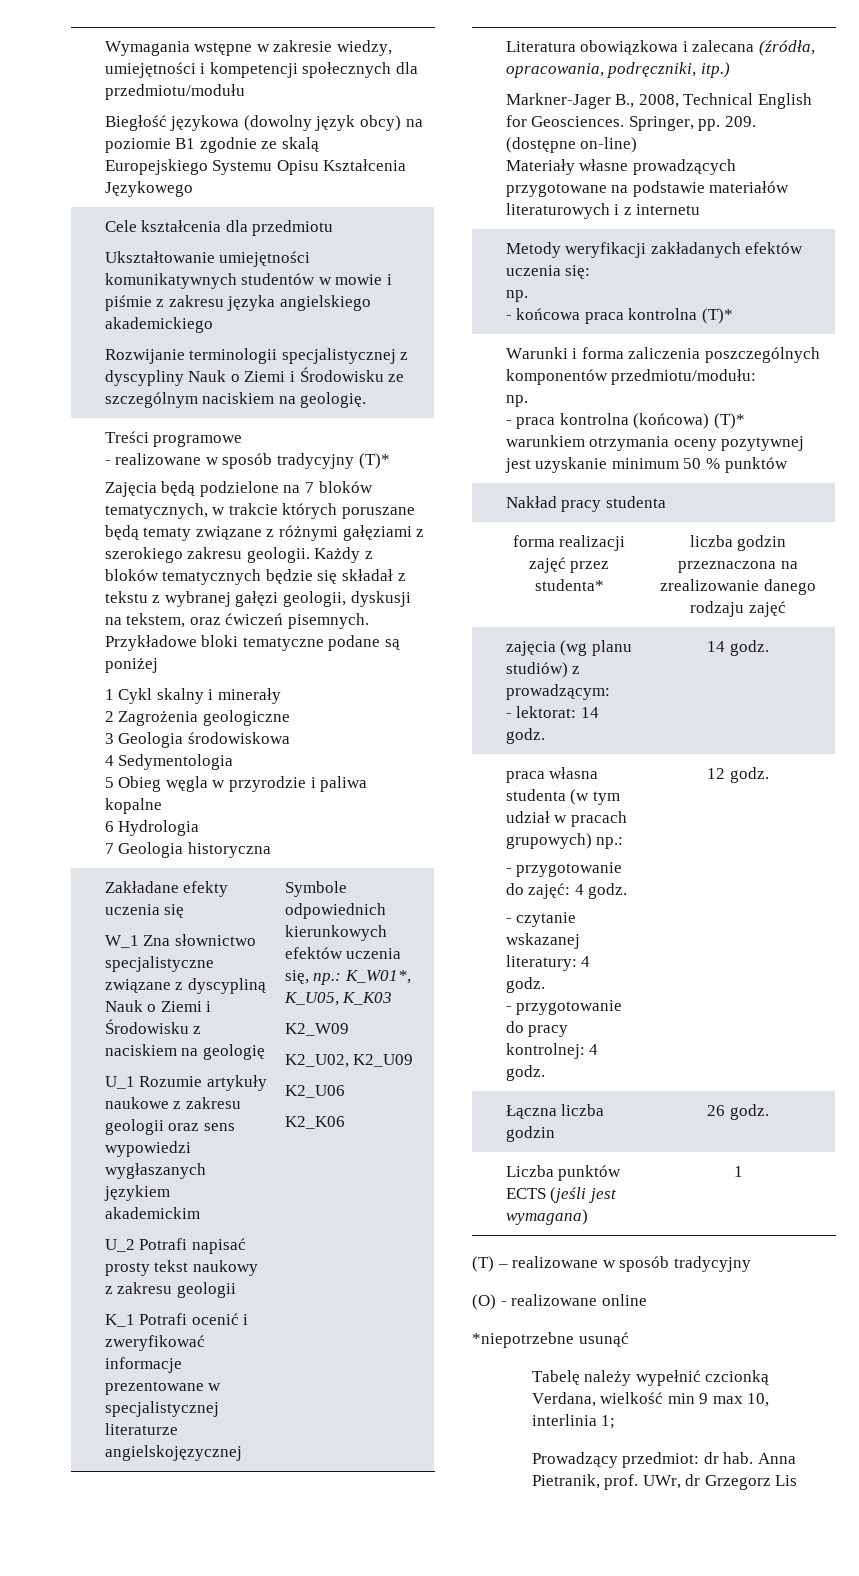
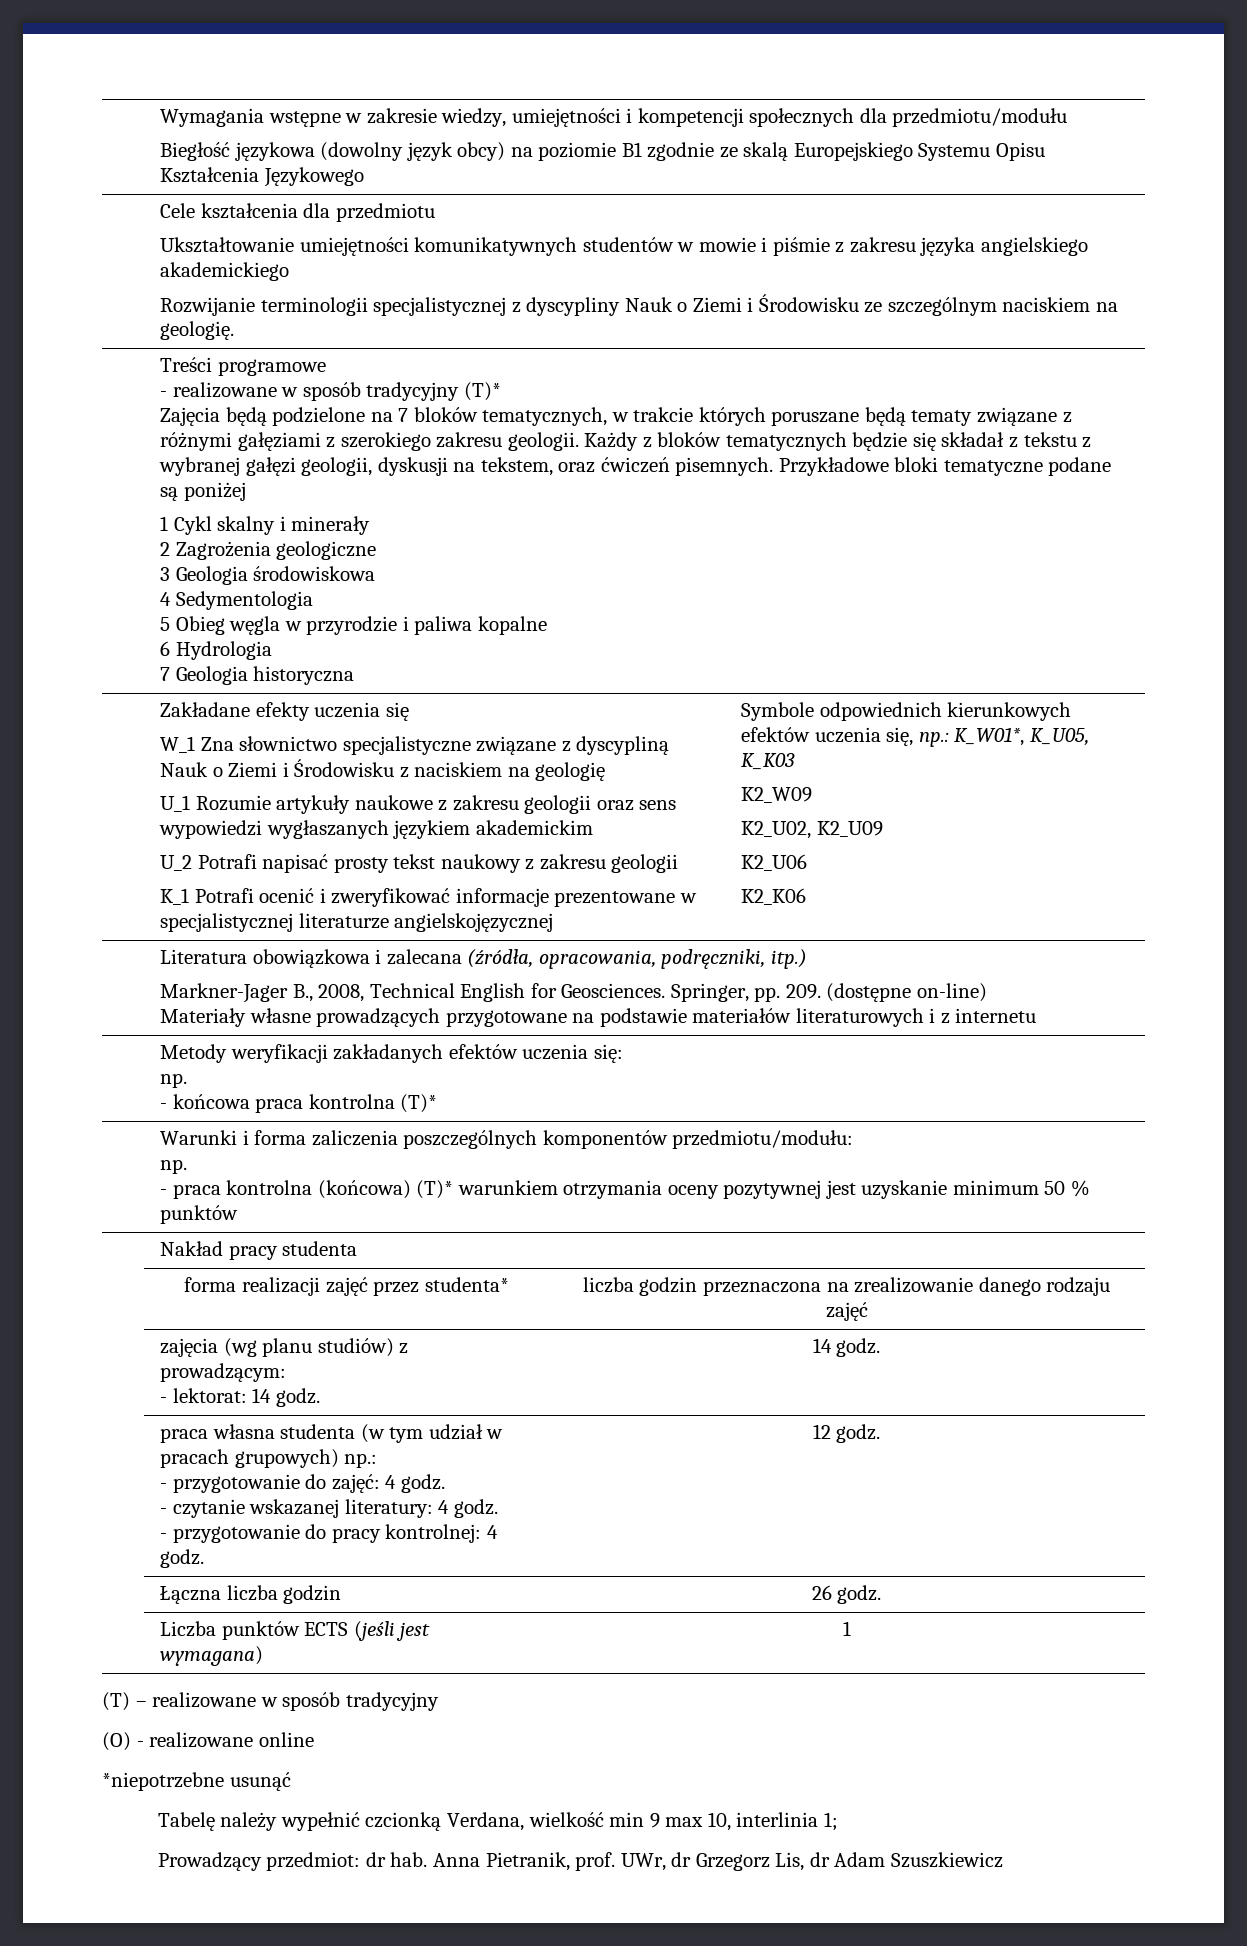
- Anna Pietranik, prof. UWr, dr Grzegorz Lis
+ Anna Pietranik, prof. UWr, dr Grzegorz Lis, dr Adam Szuszkiewicz

